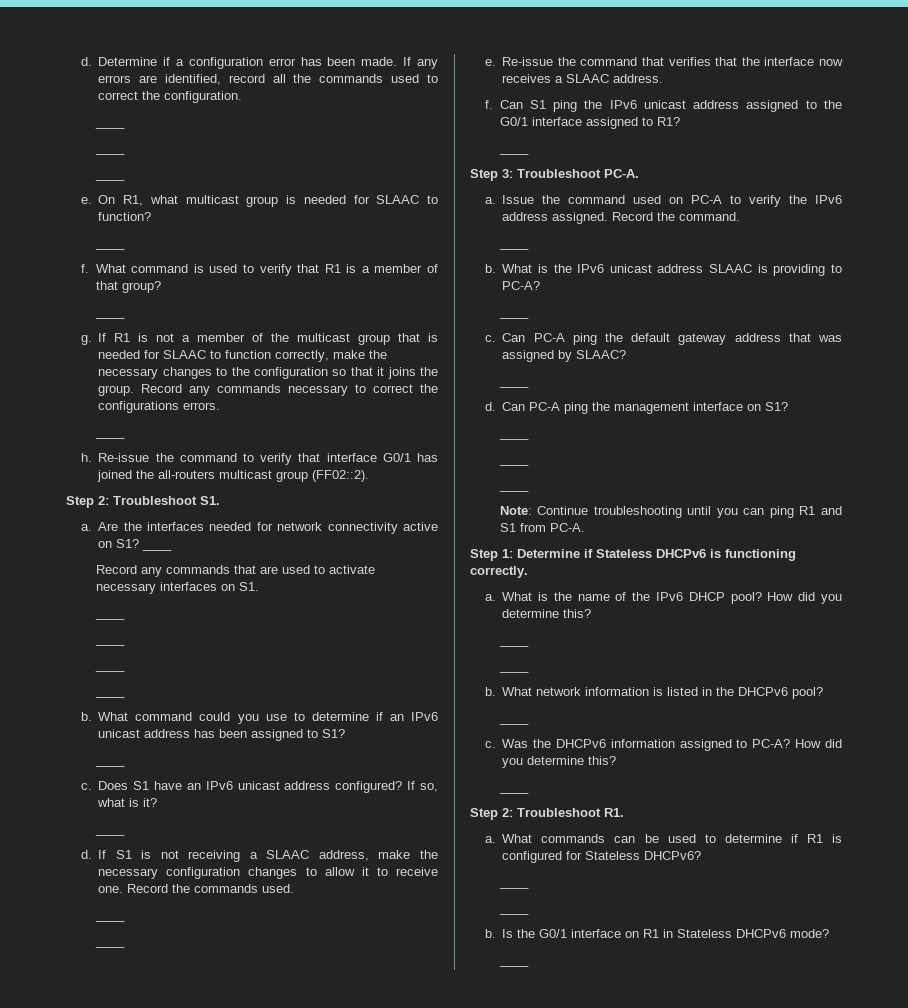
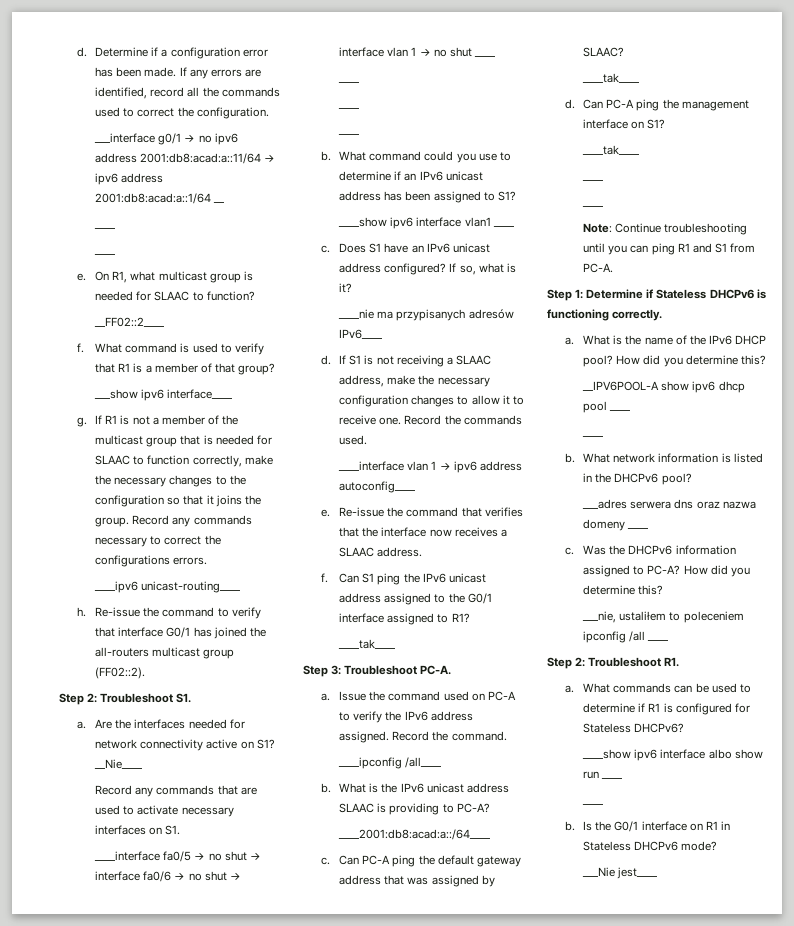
  If any errors are identified, record all the commands used to correct the configuration.
- ____
+ ___interface g0/1 → no ipv6 address 2001:db8:acad:a::11/64 → ipv6 address 2001:db8:acad:a::1/64 __
  On R1, what multicast group is needed for SLAAC to function?
- ____
+ __FF02::2____
  What command is used to verify that R1 is a member of that group?
- ____
+ ___show ipv6 interface____
  Record any commands necessary to correct the configurations errors.
- ____
+ ____ipv6 unicast-routing____
- Are the interfaces needed for network connectivity active on S1? ____
+ Are the interfaces needed for network connectivity active on S1? __Nie____
  Record any commands that are used to activate necessary interfaces on S1.
- ____
+ ____interface fa0/5 → no shut → interface fa0/6 → no shut → interface vlan 1 → no shut ____
  What command could you use to determine if an IPv6 unicast address has been assigned to S1?
- ____
+ ____show ipv6 interface vlan1 ____
  If so, what is it?
- ____
+ ____nie ma przypisanych adresów IPv6____
  Record the commands used.
- ____
- ____
+ ____interface vlan 1 → ipv6 address autoconfig____
  Can S1 ping the IPv6 unicast address assigned to the G0/1 interface assigned to R1?
- ____
+ ____tak____
  Record the command.
- ____
+ ____ipconfig /all____
  What is the IPv6 unicast address SLAAC is providing to PC-A?
- ____
+ ____2001:db8:acad:a::/64____
  Can PC-A ping the default gateway address that was assigned by SLAAC?
- ____
+ ____tak____
  Can PC-A ping the management interface on S1?
- ____
+ ____tak____
  What is the name of the IPv6 DHCP pool? How did you determine this?
- ____
+ __IPV6POOL-A show ipv6 dhcp pool ____
  What network information is listed in the DHCPv6 pool?
- ____
+ ___adres serwera dns oraz nazwa domeny ____
  Was the DHCPv6 information assigned to PC-A? How did you determine this?
- ____
+ ___nie, ustaliłem to poleceniem ipconfig /all ____
  What commands can be used to determine if R1 is configured for Stateless DHCPv6?
- ____
+ ____show ipv6 interface albo show run ____
  Is the G0/1 interface on R1 in Stateless DHCPv6 mode?
- ____
+ ___Nie jest____

